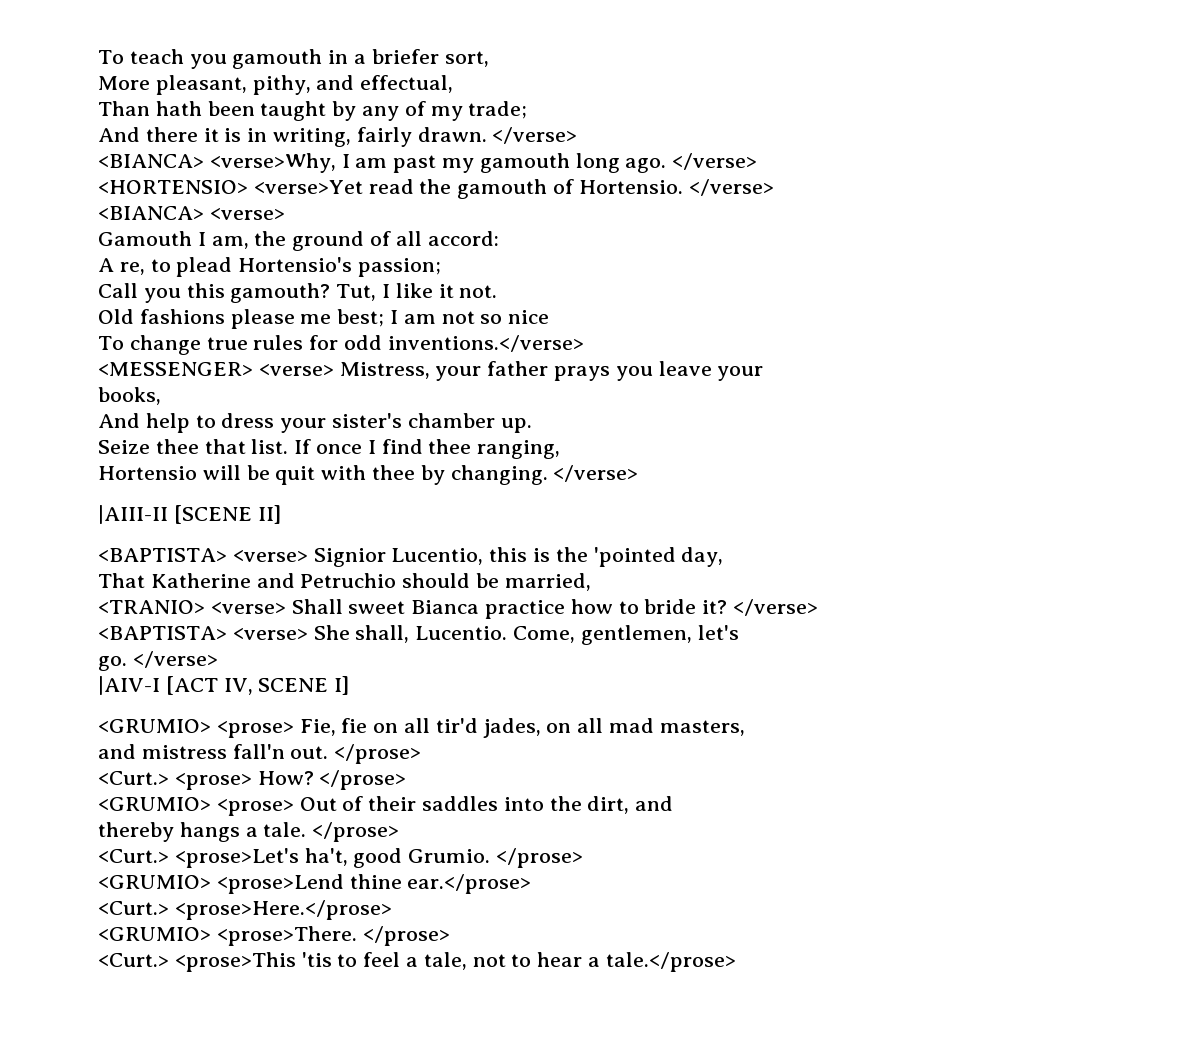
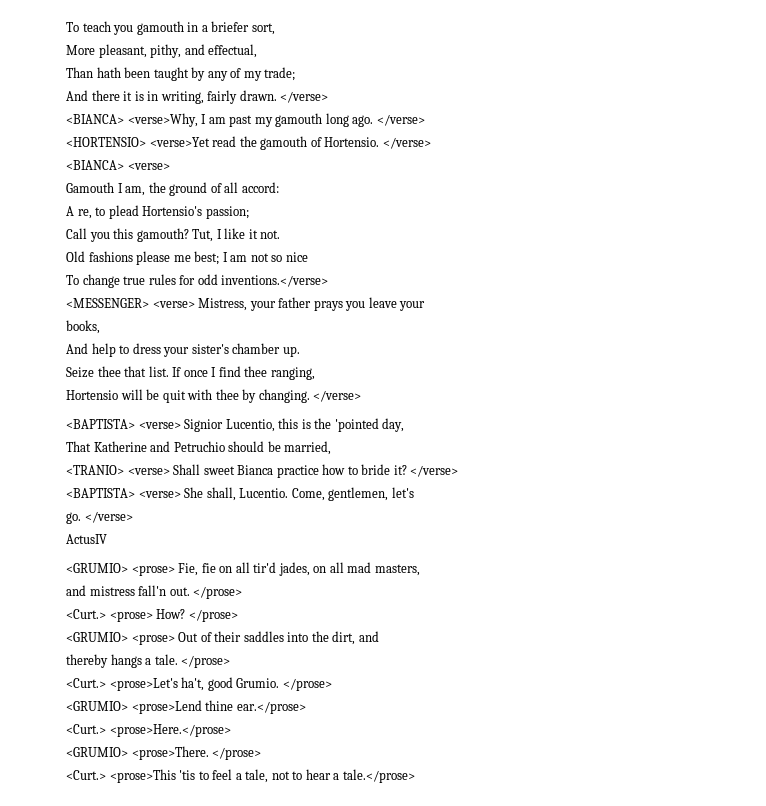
- |AIII-II [SCENE II]
- |AIV-I [ACT IV, SCENE I]
+ ActusIV

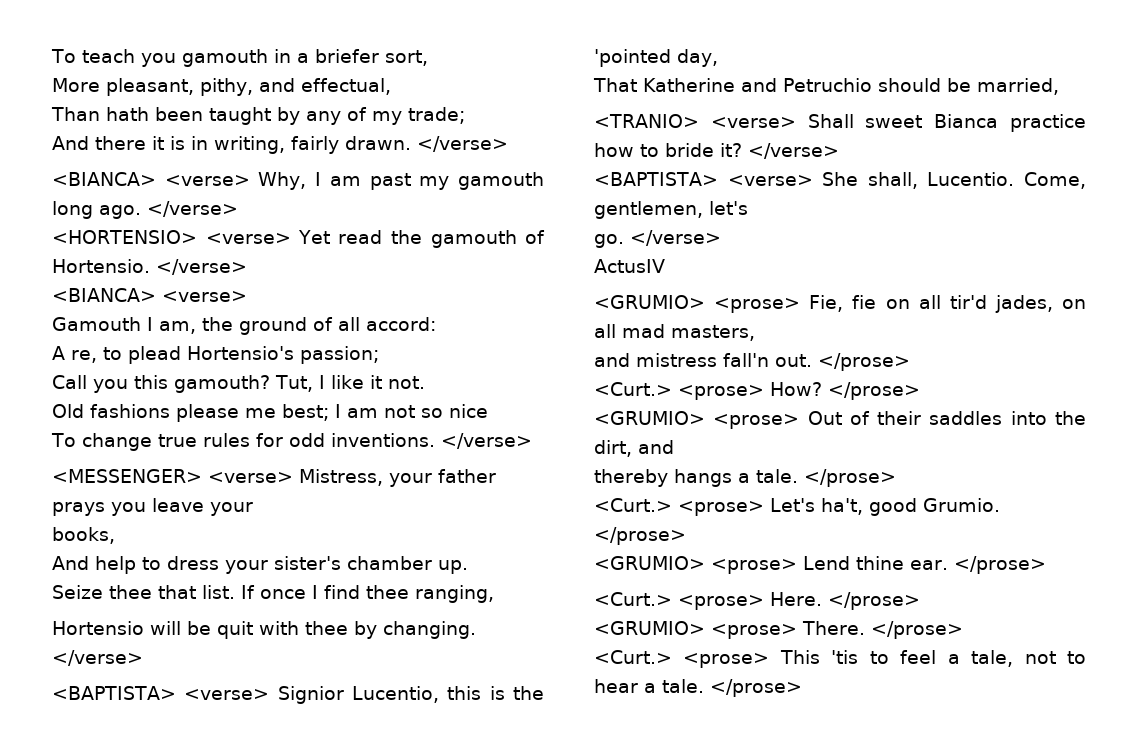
- <BIANCA> <verse>Why, I am past my gamouth long ago.
+ <BIANCA> <verse> Why, I am past my gamouth long ago.
- <HORTENSIO> <verse>Yet read the gamouth of Hortensio.
+ <HORTENSIO> <verse> Yet read the gamouth of Hortensio.
- To change true rules for odd inventions.</verse>
+ To change true rules for odd inventions. </verse>
- <Curt.> <prose>Let's ha't, good Grumio.
+ <Curt.> <prose> Let's ha't, good Grumio.
- <GRUMIO> <prose>Lend thine ear.</prose>
- <Curt.> <prose>Here.</prose>
- <GRUMIO> <prose>There. </prose>
- <Curt.> <prose>This 'tis to feel a tale, not to hear a tale.</prose>
+ <GRUMIO> <prose> Lend thine ear. </prose>
+ <Curt.> <prose> Here. </prose>
+ <GRUMIO> <prose> There. </prose>
+ <Curt.> <prose> This 'tis to feel a tale, not to hear a tale. </prose>

